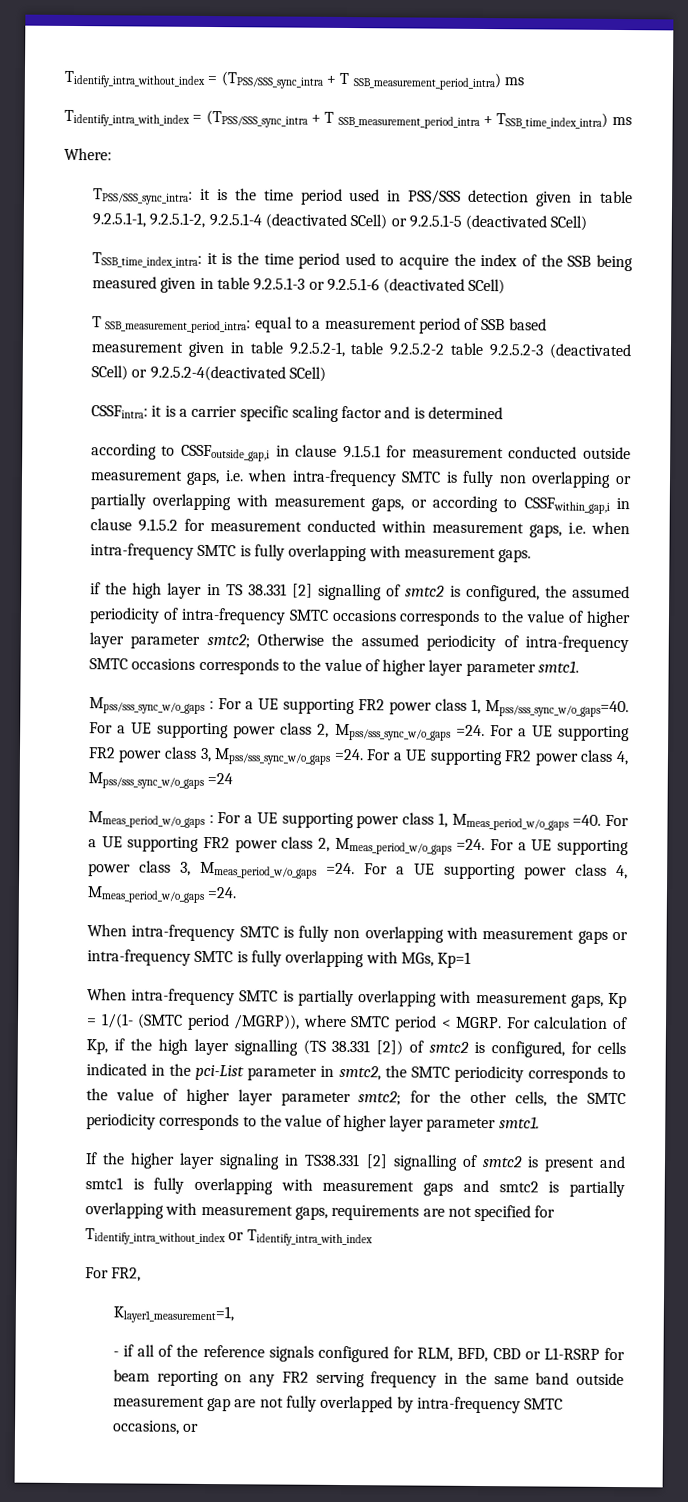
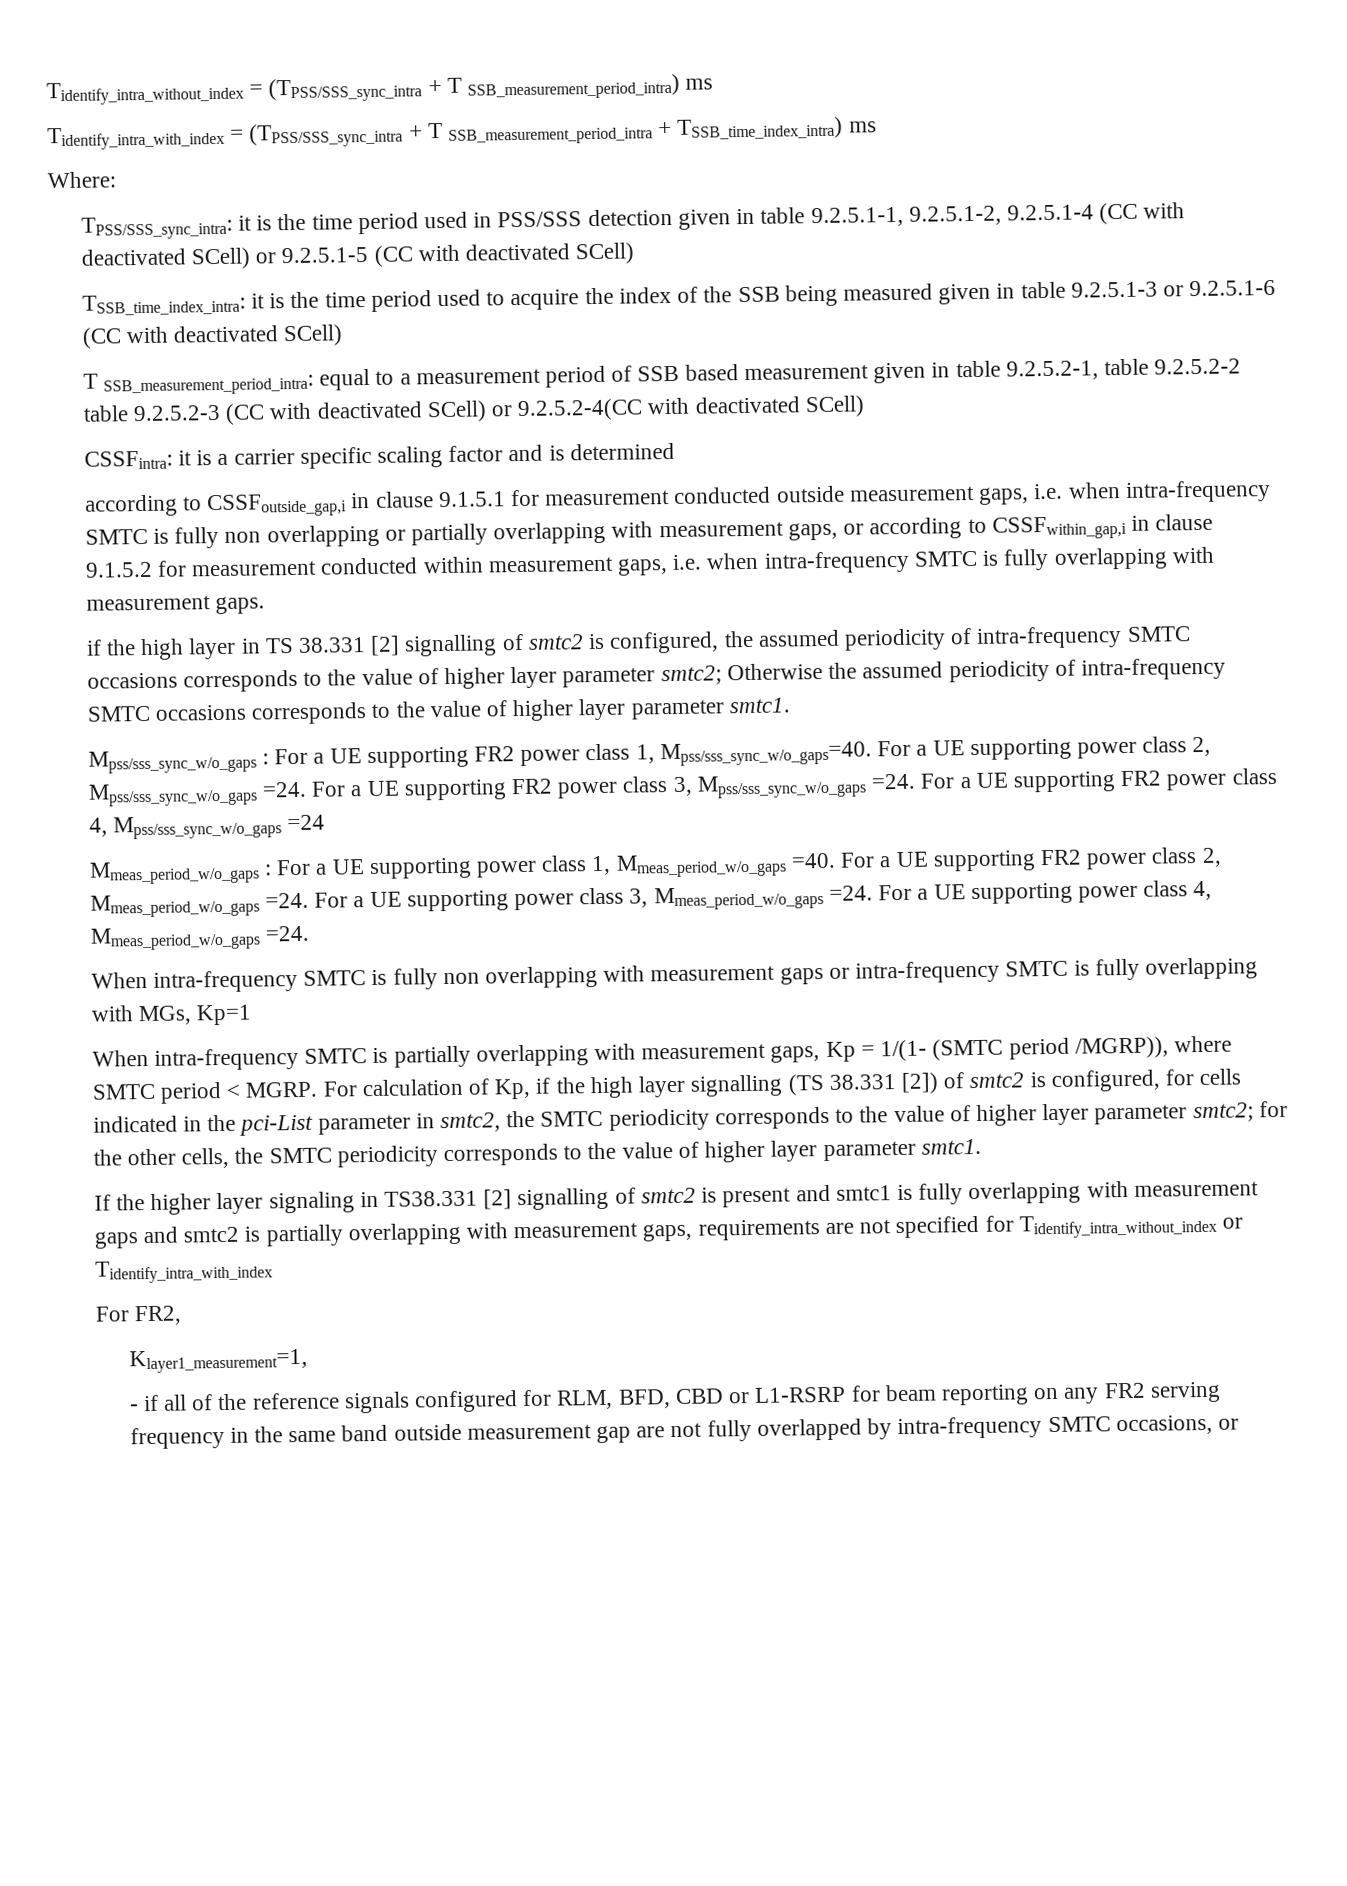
- TPSS/SSS_sync_intra: it is the time period used in PSS/SSS detection given in table 9.2.5.1-1, 9.2.5.1-2, 9.2.5.1-4 (deactivated SCell) or 9.2.5.1-5 (deactivated SCell)
+ TPSS/SSS_sync_intra: it is the time period used in PSS/SSS detection given in table 9.2.5.1-1, 9.2.5.1-2, 9.2.5.1-4 (CC with deactivated SCell) or 9.2.5.1-5 (CC with deactivated SCell)
- TSSB_time_index_intra: it is the time period used to acquire the index of the SSB being measured given in table 9.2.5.1-3 or 9.2.5.1-6 (deactivated SCell)
+ TSSB_time_index_intra: it is the time period used to acquire the index of the SSB being measured given in table 9.2.5.1-3 or 9.2.5.1-6 (CC with deactivated SCell)
- T SSB_measurement_period_intra: equal to a measurement period of SSB based measurement given in table 9.2.5.2-1, table 9.2.5.2-2 table 9.2.5.2-3 (deactivated SCell) or 9.2.5.2-4(deactivated SCell)
+ T SSB_measurement_period_intra: equal to a measurement period of SSB based measurement given in table 9.2.5.2-1, table 9.2.5.2-2 table 9.2.5.2-3 (CC with deactivated SCell) or 9.2.5.2-4(CC with deactivated SCell)

